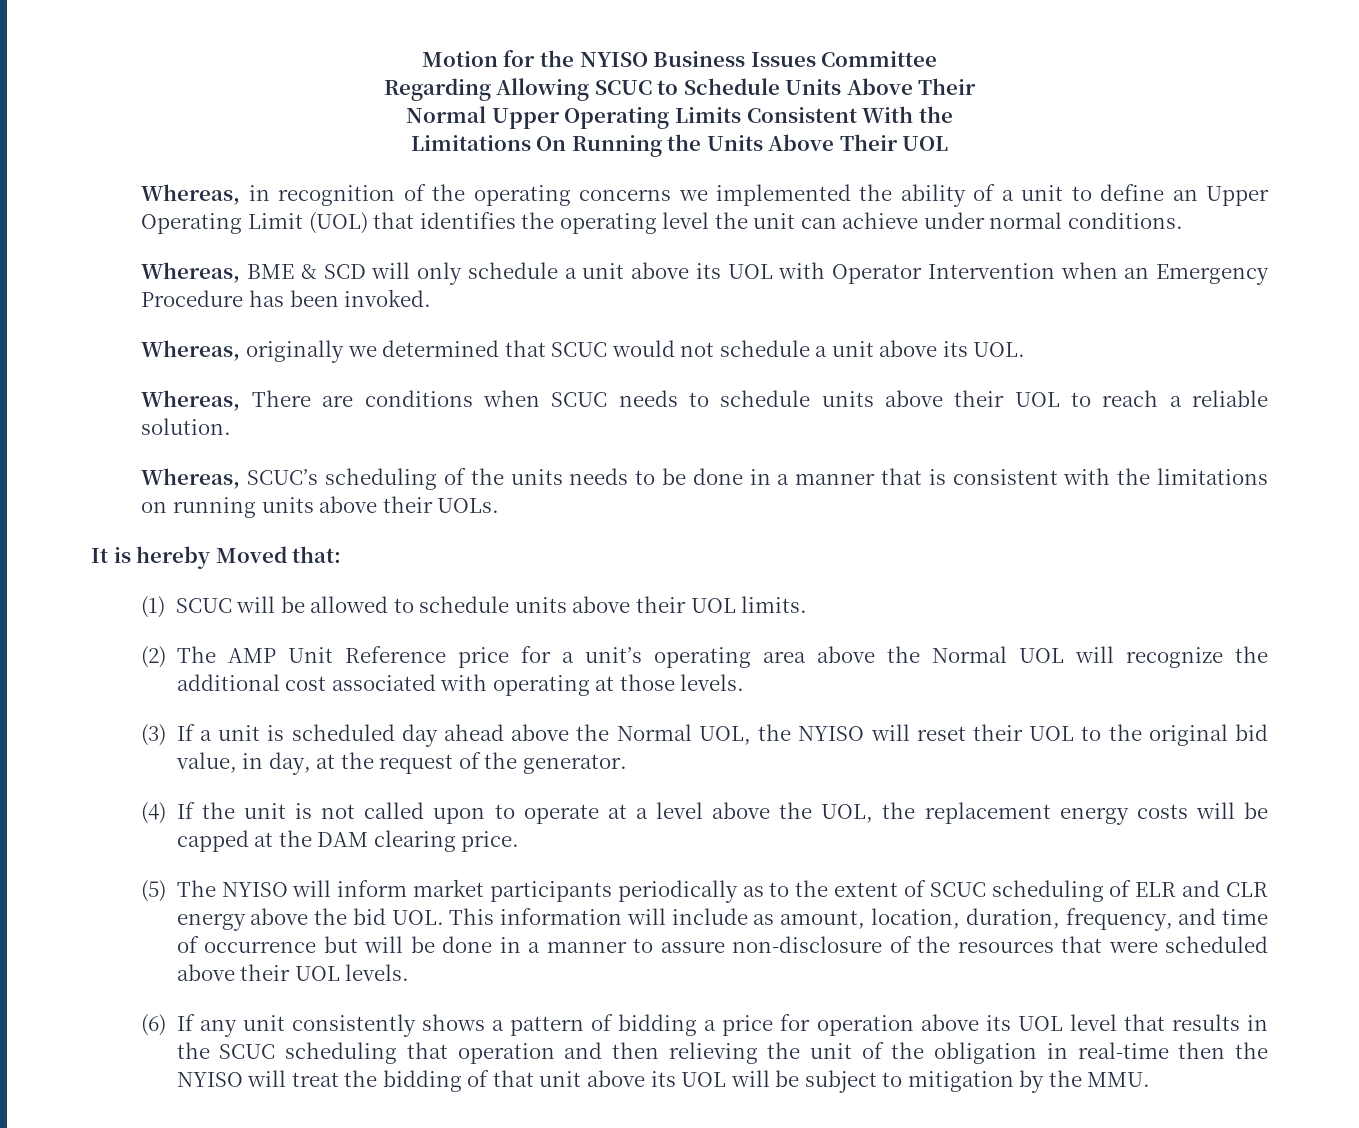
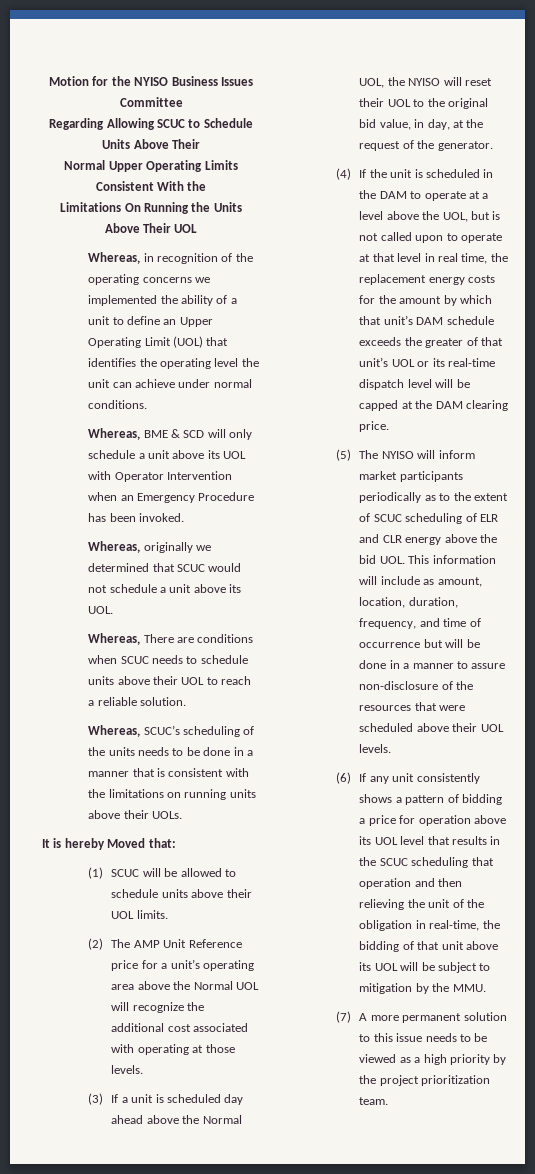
- (4) If the unit is not called upon to operate at a level above the UOL, the replacement energy costs will be capped at the DAM clearing price.
+ (4) If the unit is scheduled in the DAM to operate at a level above the UOL, but is not called upon to operate at that level in real time, the replacement energy costs for the amount by which that unit’s DAM schedule exceeds the greater of that unit’s UOL or its real-time dispatch level will be capped at the DAM clearing price.
- (6) If any unit consistently shows a pattern of bidding a price for operation above its UOL level that results in the SCUC scheduling that operation and then relieving the unit of the obligation in real-time then the NYISO will treat the bidding of that unit above its UOL will be subject to mitigation by the MMU.
+ (6) If any unit consistently shows a pattern of bidding a price for operation above its UOL level that results in the SCUC scheduling that operation and then relieving the unit of the obligation in real-time, the bidding of that unit above its UOL will be subject to mitigation by the MMU.
+ (7) A more permanent solution to this issue needs to be viewed as a high priority by the project prioritization team.

